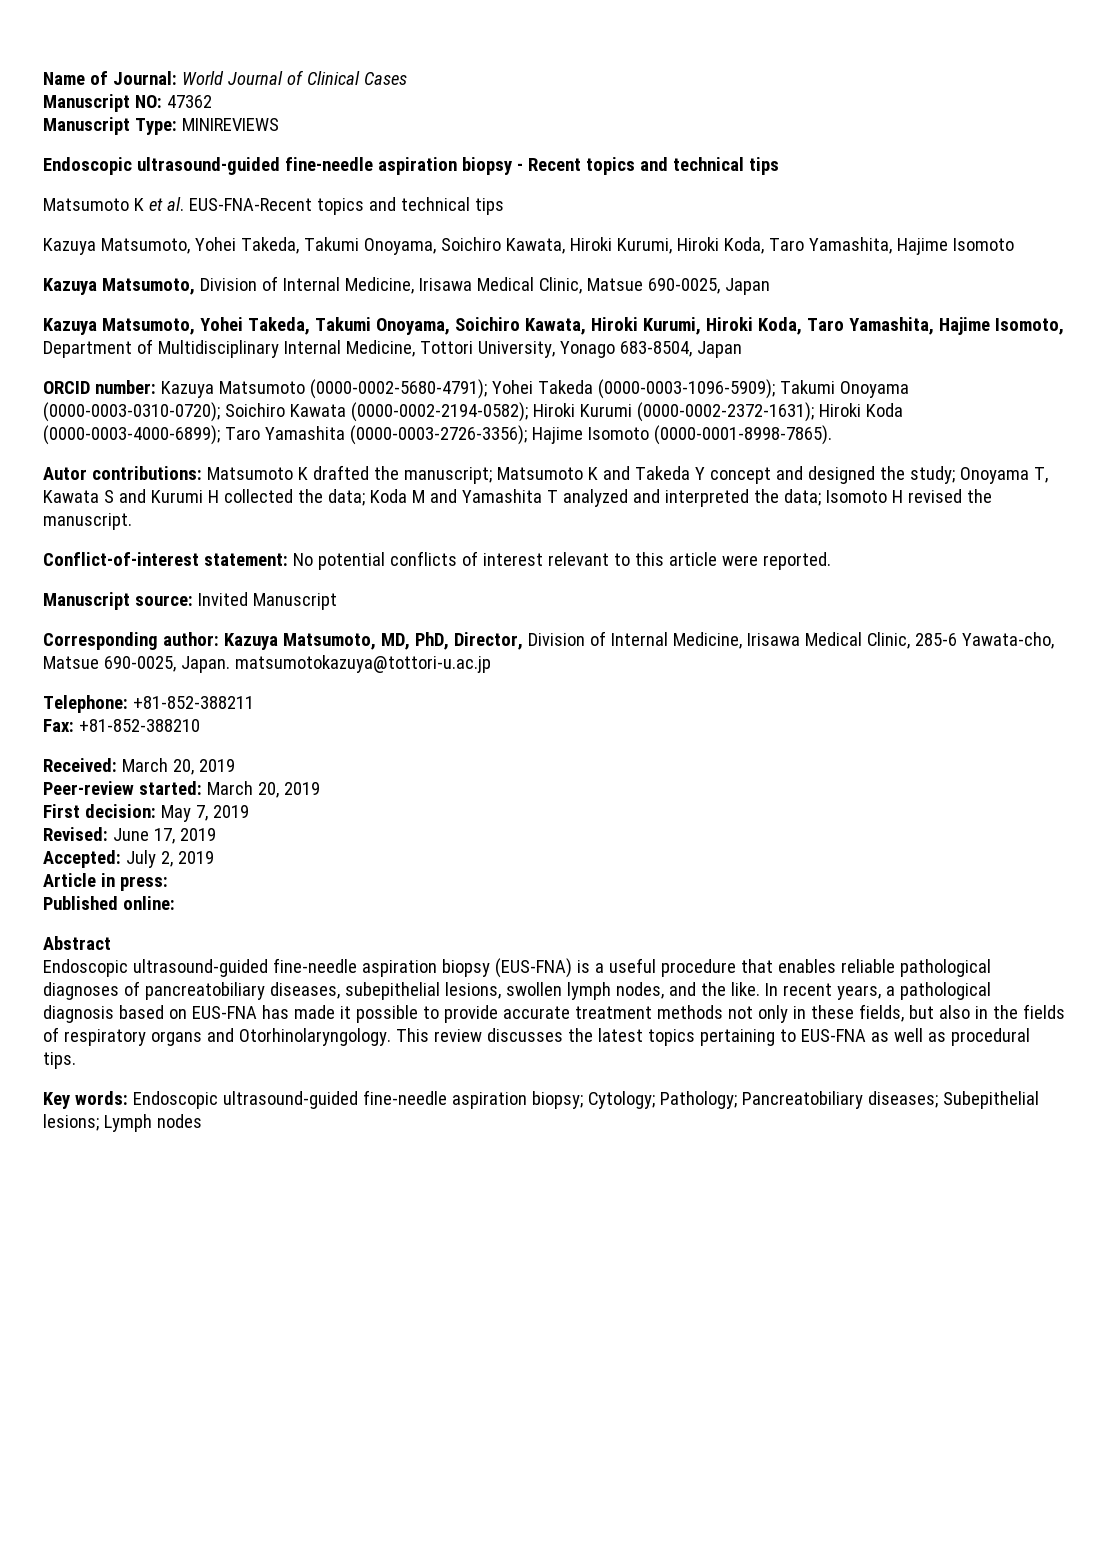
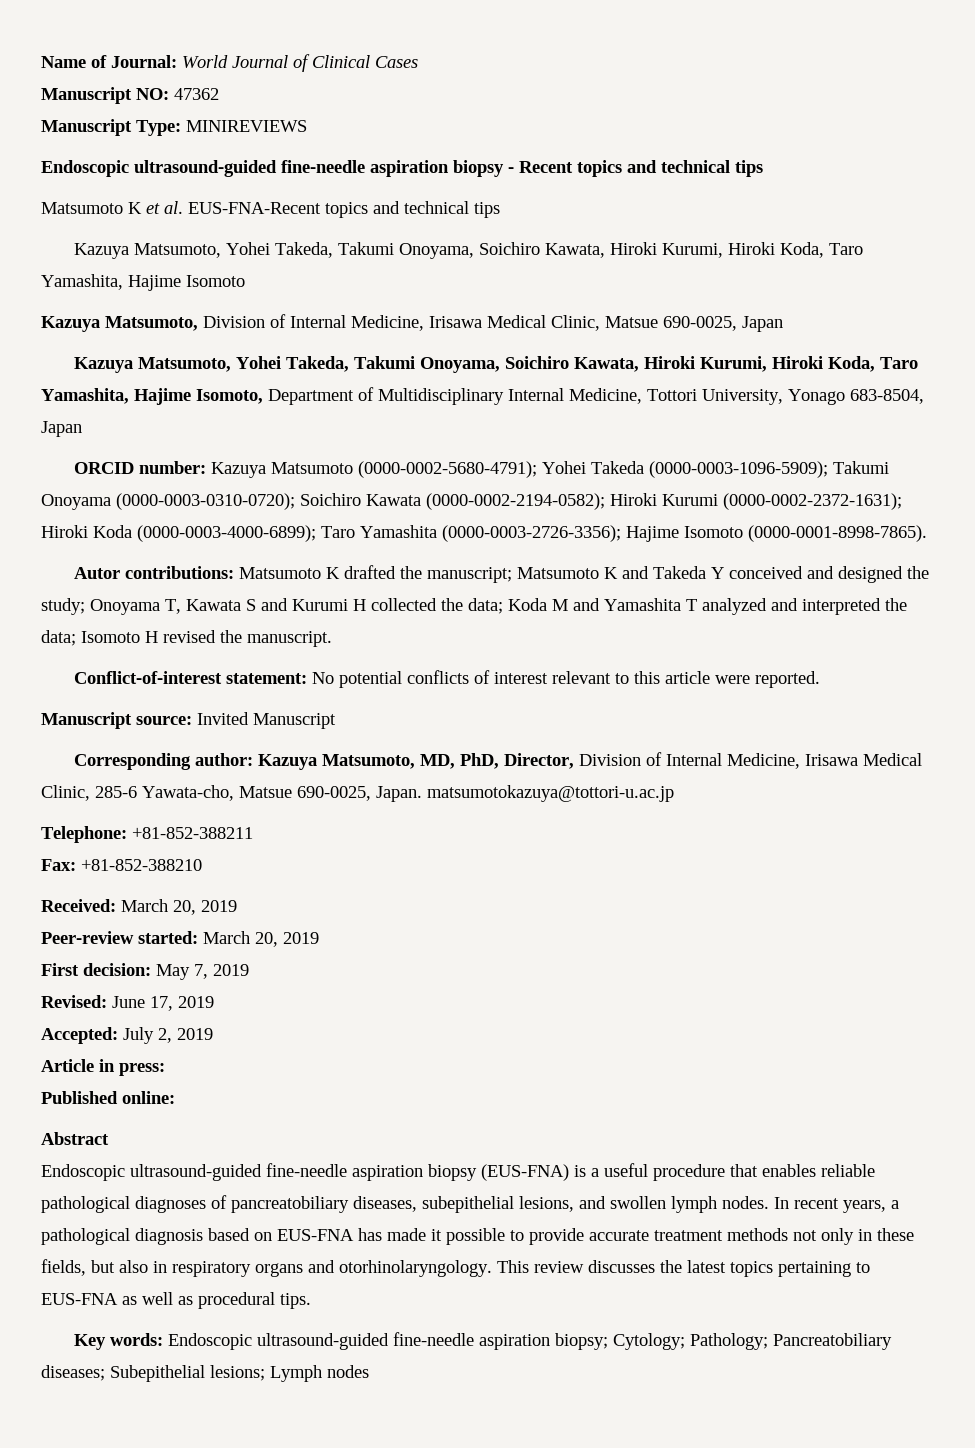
- Autor contributions: Matsumoto K drafted the manuscript; Matsumoto K and Takeda Y concept and designed the study; Onoyama T, Kawata S and Kurumi H collected the data; Koda M and Yamashita T analyzed and interpreted the data; Isomoto H revised the manuscript.
+ Autor contributions: Matsumoto K drafted the manuscript; Matsumoto K and Takeda Y conceived and designed the study; Onoyama T, Kawata S and Kurumi H collected the data; Koda M and Yamashita T analyzed and interpreted the data; Isomoto H revised the manuscript.
- Endoscopic ultrasound-guided fine-needle aspiration biopsy (EUS-FNA) is a useful procedure that enables reliable pathological diagnoses of pancreatobiliary diseases, subepithelial lesions, swollen lymph nodes, and the like.
+ Endoscopic ultrasound-guided fine-needle aspiration biopsy (EUS-FNA) is a useful procedure that enables reliable pathological diagnoses of pancreatobiliary diseases, subepithelial lesions, and swollen lymph nodes.
- In recent years, a pathological diagnosis based on EUS-FNA has made it possible to provide accurate treatment methods not only in these fields, but also in the fields of respiratory organs and Otorhinolaryngology.
+ In recent years, a pathological diagnosis based on EUS-FNA has made it possible to provide accurate treatment methods not only in these fields, but also in respiratory organs and otorhinolaryngology.

